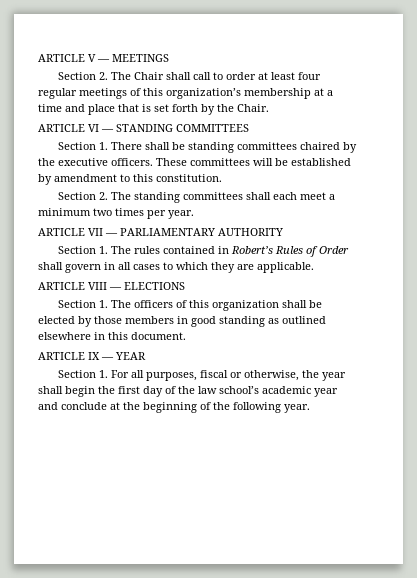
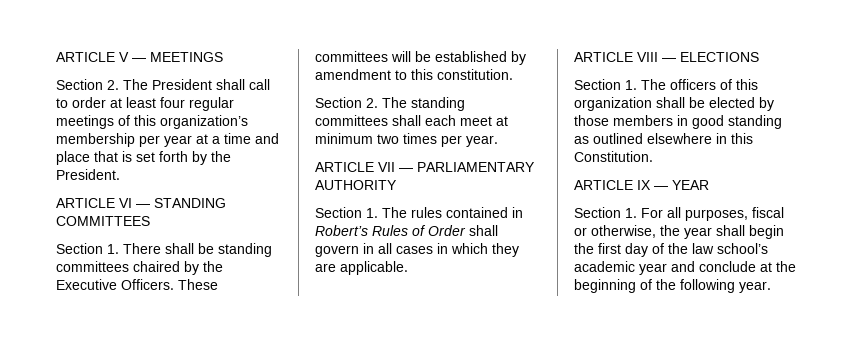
- Section 2. The Chair shall call to order at least four regular meetings of this organization’s membership at a time and place that is set forth by the Chair.
+ Section 2. The President shall call to order at least four regular meetings of this organization’s membership per year at a time and place that is set forth by the President.
- Section 1. There shall be standing committees chaired by the executive officers.
+ Section 1. There shall be standing committees chaired by the Executive Officers.
- Section 2. The standing committees shall each meet a minimum two times per year.
+ Section 2. The standing committees shall each meet at minimum two times per year.
- Section 1. The rules contained in Robert’s Rules of Order shall govern in all cases to which they are applicable.
+ Section 1. The rules contained in Robert’s Rules of Order shall govern in all cases in which they are applicable.
- Section 1. The officers of this organization shall be elected by those members in good standing as outlined elsewhere in this document.
+ Section 1. The officers of this organization shall be elected by those members in good standing as outlined elsewhere in this Constitution.

